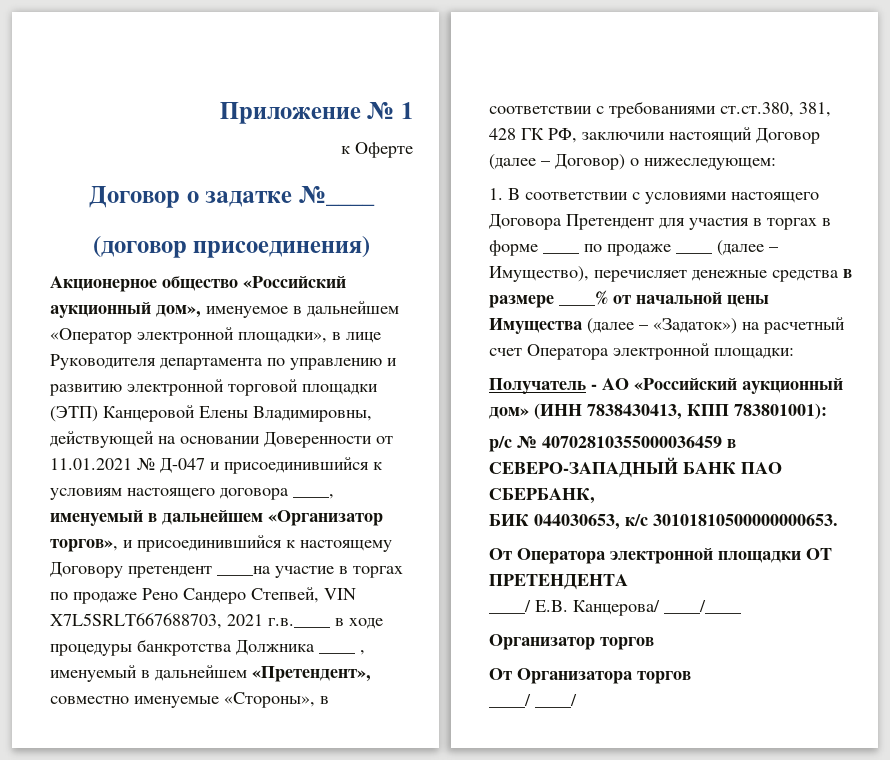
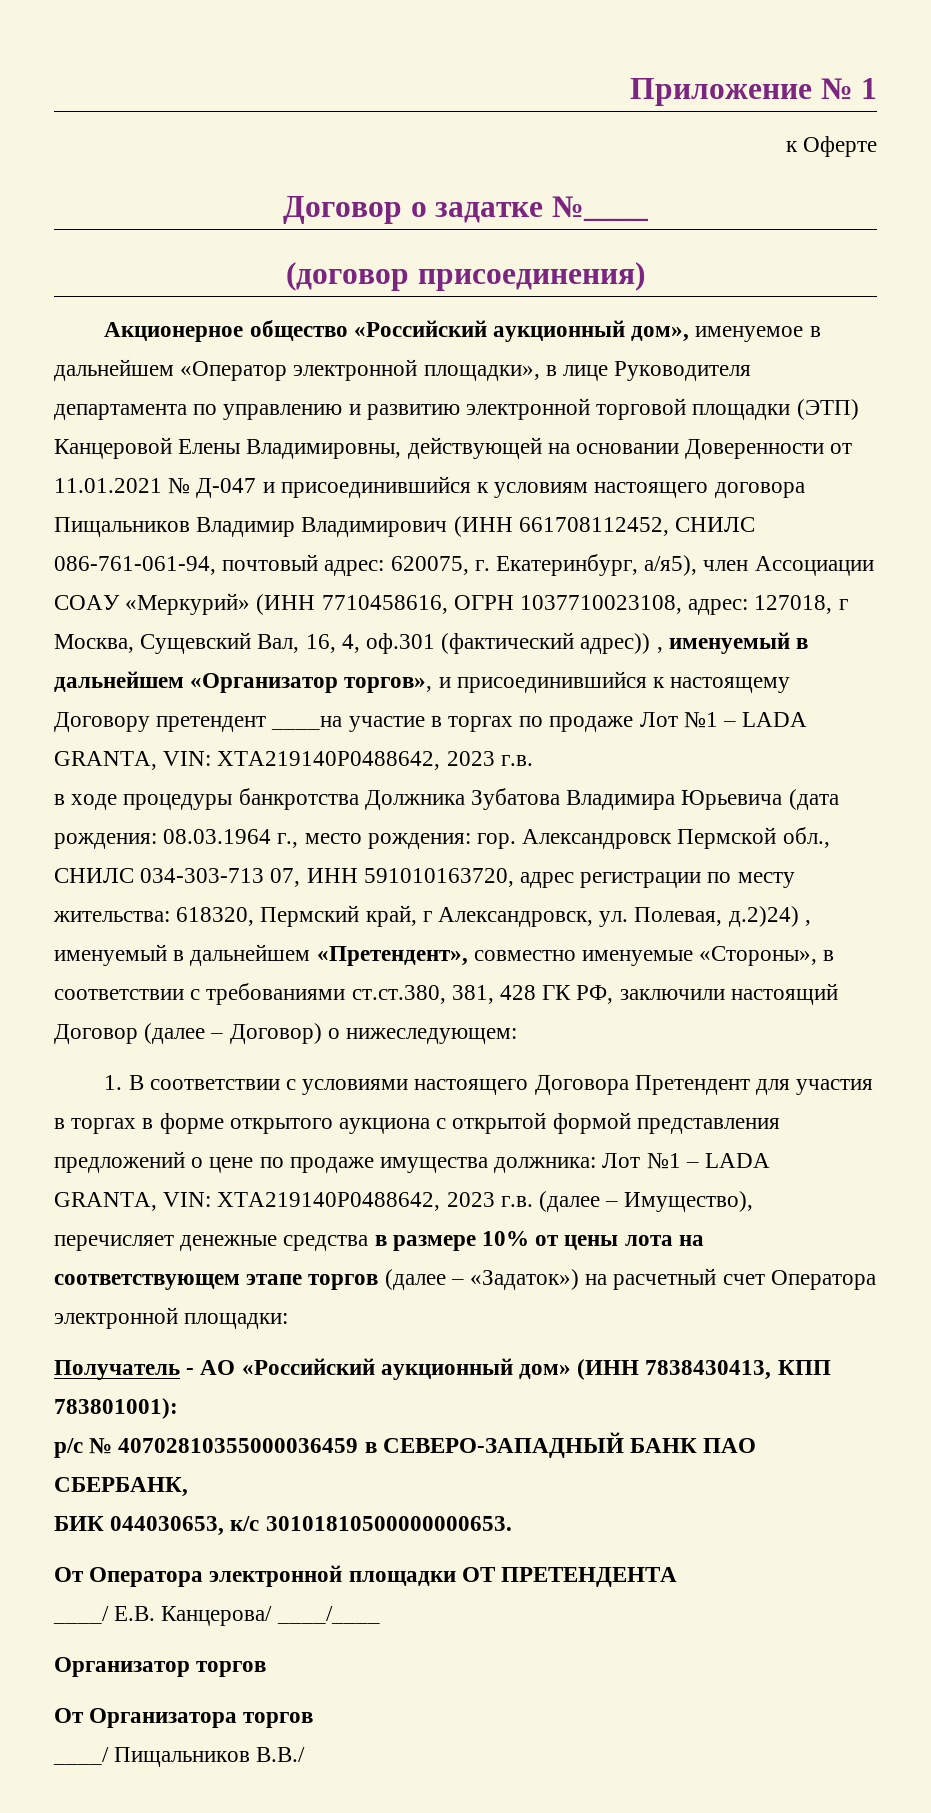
- Акционерное общество «Российский аукционный дом», именуемое в дальнейшем «Оператор электронной площадки», в лице Руководителя департамента по управлению и развитию электронной торговой площадки (ЭТП) Канцеровой Елены Владимировны, действующей на основании Доверенности от 11.01.2021 № Д-047 и присоединившийся к условиям настоящего договора ____, именуемый в дальнейшем «Организатор торгов», и присоединившийся к настоящему Договору претендент ____на участие в торгах по продаже Рено Сандеро Степвей, VIN X7L5SRLT667688703, 2021 г.в.____ в ходе процедуры банкротства Должника ____ , именуемый в дальнейшем «Претендент», совместно именуемые «Стороны», в соответствии с требованиями ст.ст.380, 381, 428 ГК РФ, заключили настоящий Договор (далее – Договор) о нижеследующем:
+ Акционерное общество «Российский аукционный дом», именуемое в дальнейшем «Оператор электронной площадки», в лице Руководителя департамента по управлению и развитию электронной торговой площадки (ЭТП) Канцеровой Елены Владимировны, действующей на основании Доверенности от 11.01.2021 № Д-047 и присоединившийся к условиям настоящего договора Пищальников Владимир Владимирович (ИНН 661708112452, СНИЛС 086-761-061-94, почтовый адрес: 620075, г. Екатеринбург, а/я5), член Ассоциации СОАУ «Меркурий» (ИНН 7710458616, ОГРН 1037710023108, адрес: 127018, г Москва, Сущевский Вал, 16, 4, оф.301 (фактический адрес)) , именуемый в дальнейшем «Организатор торгов», и присоединившийся к настоящему Договору претендент ____на участие в торгах по продаже Лот №1 – LADA GRANTA, VIN: XTA219140P0488642, 2023 г.в.
+ в ходе процедуры банкротства Должника Зубатова Владимира Юрьевича (дата рождения: 08.03.1964 г., место рождения: гор. Александровск Пермской обл., СНИЛС 034-303-713 07, ИНН 591010163720, адрес регистрации по месту жительства: 618320, Пермский край, г Александровск, ул. Полевая, д.2)24) , именуемый в дальнейшем «Претендент», совместно именуемые «Стороны», в соответствии с требованиями ст.ст.380, 381, 428 ГК РФ, заключили настоящий Договор (далее – Договор) о нижеследующем:
- 1. В соответствии с условиями настоящего Договора Претендент для участия в торгах в форме ____ по продаже ____ (далее – Имущество), перечисляет денежные средства в размере ____% от начальной цены Имущества (далее – «Задаток») на расчетный счет Оператора электронной площадки:
+ 1. В соответствии с условиями настоящего Договора Претендент для участия в торгах в форме открытого аукциона с открытой формой представления предложений о цене по продаже имущества должника: Лот №1 – LADA GRANTA, VIN: XTA219140P0488642, 2023 г.в. (далее – Имущество), перечисляет денежные средства в размере 10% от цены лота на соответствующем этапе торгов (далее – «Задаток») на расчетный счет Оператора электронной площадки:
- ____/ ____/
+ ____/ Пищальников В.В./

